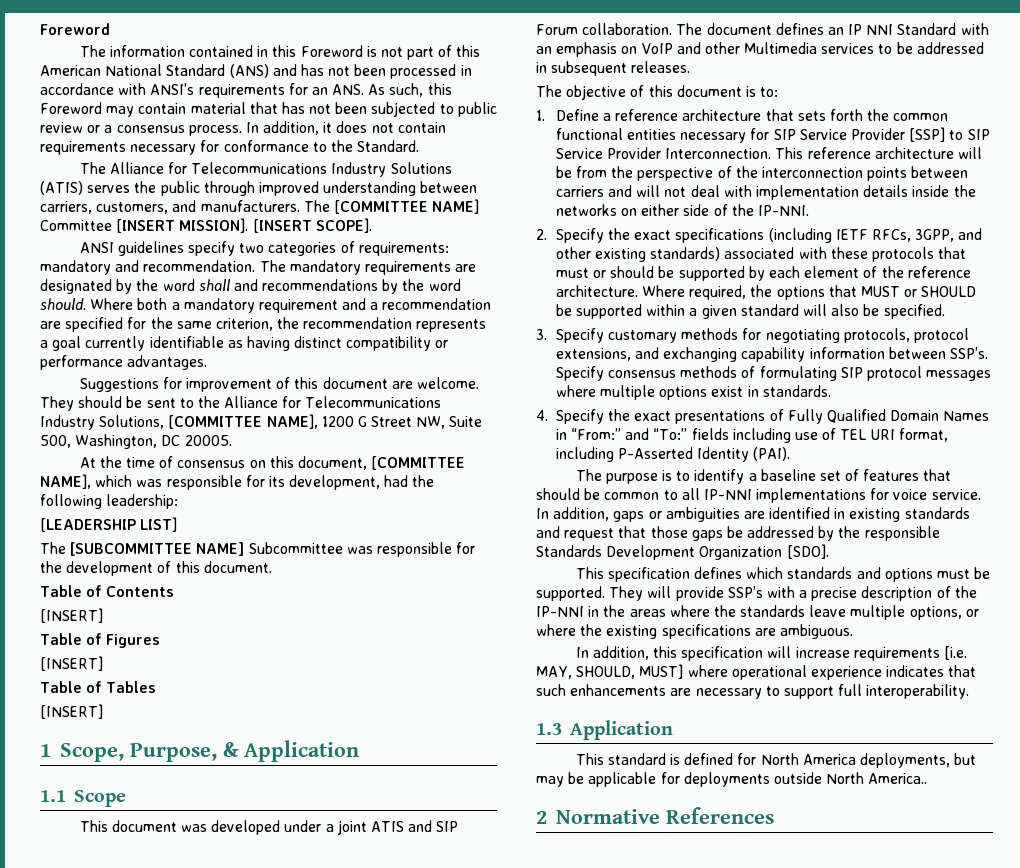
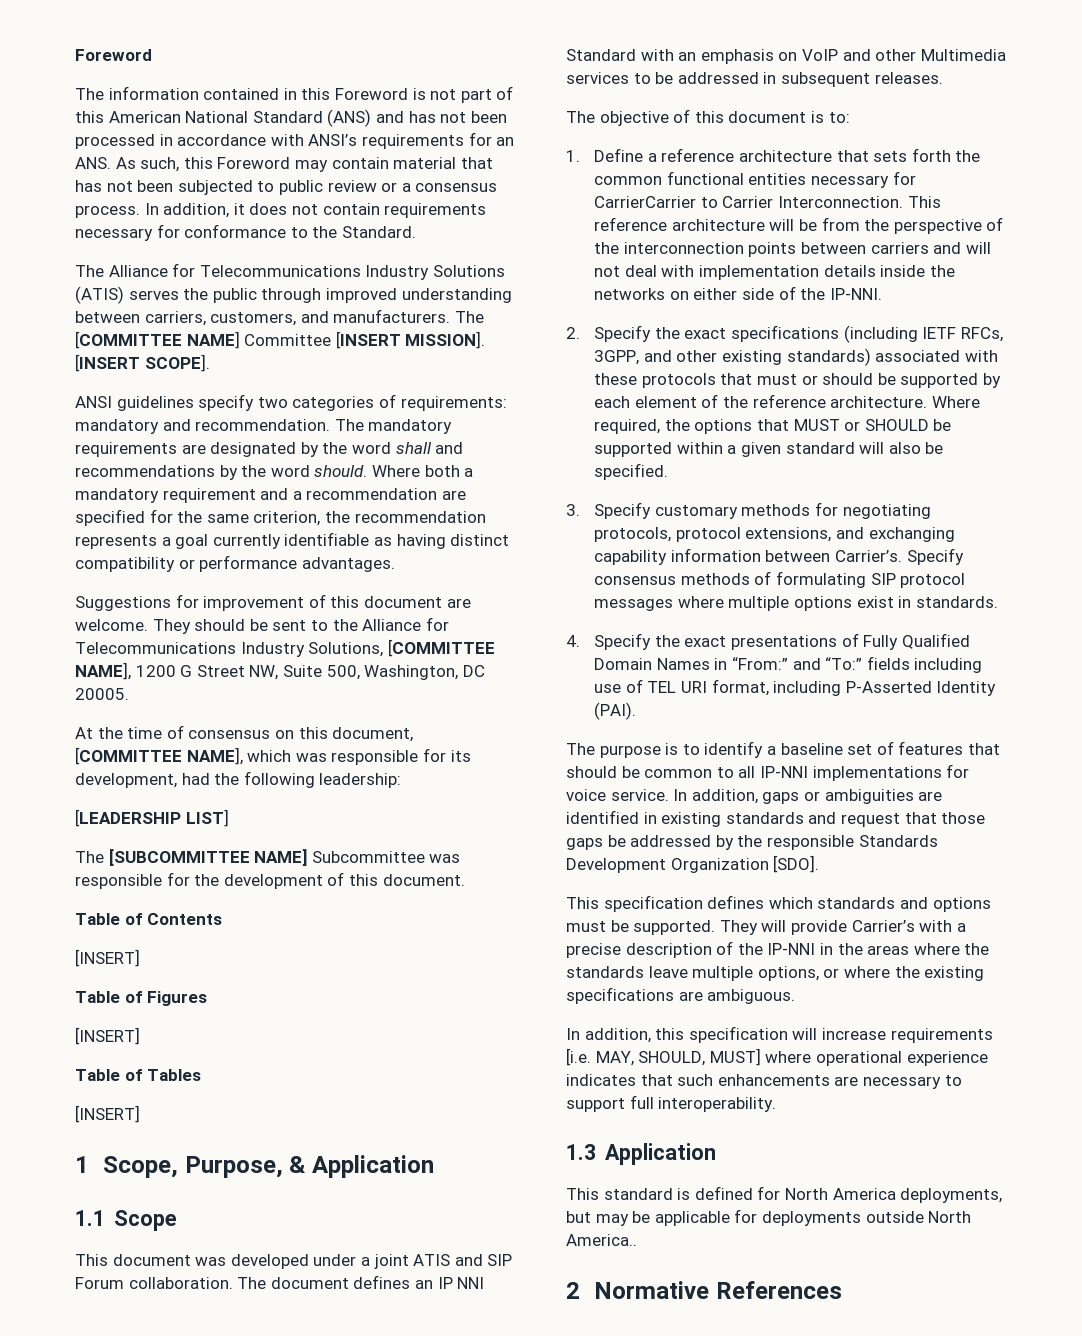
- 1. Define a reference architecture that sets forth the common functional entities necessary for SIP Service Provider [SSP] to SIP Service Provider Interconnection.
+ 1. Define a reference architecture that sets forth the common functional entities necessary for CarrierCarrier to Carrier Interconnection.
- 3. Specify customary methods for negotiating protocols, protocol extensions, and exchanging capability information between SSP’s.
+ 3. Specify customary methods for negotiating protocols, protocol extensions, and exchanging capability information between Carrier’s.
- They will provide SSP’s with a precise description of the IP-NNI in the areas where the standards leave multiple options, or where the existing specifications are ambiguous.
+ They will provide Carrier’s with a precise description of the IP-NNI in the areas where the standards leave multiple options, or where the existing specifications are ambiguous.

